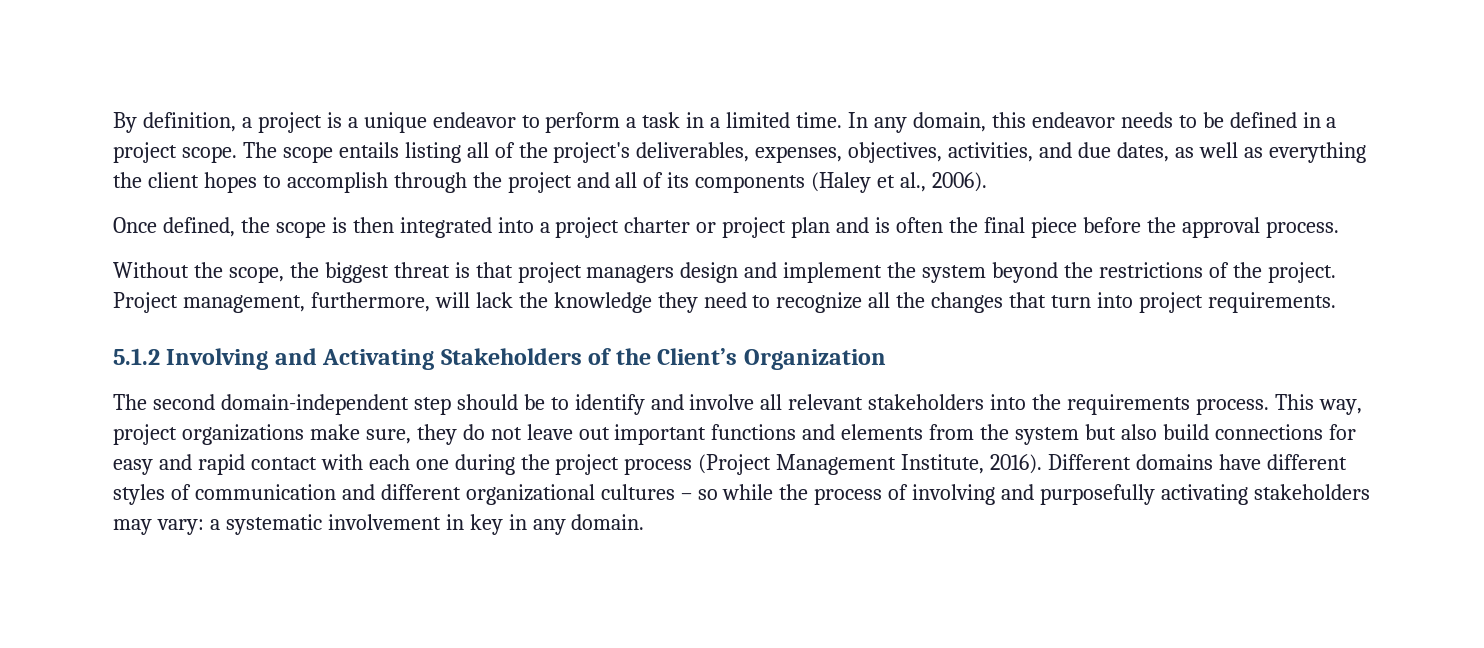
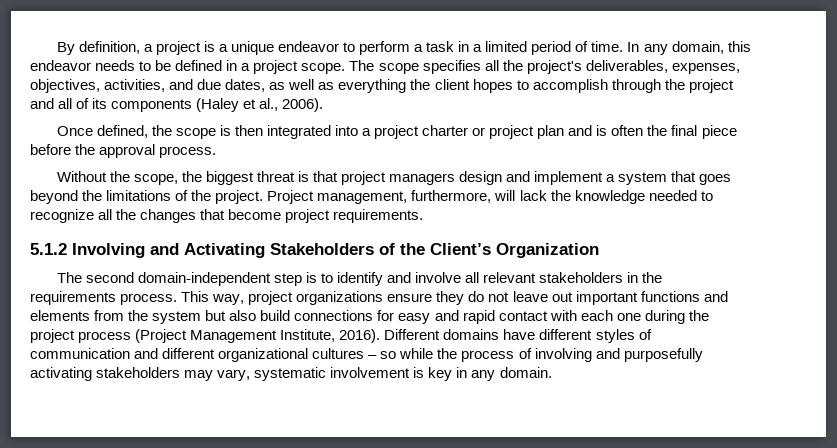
- By definition, a project is a unique endeavor to perform a task in a limited time.
+ By definition, a project is a unique endeavor to perform a task in a limited period of time.
- The scope entails listing all of the project's deliverables, expenses, objectives, activities, and due dates, as well as everything the client hopes to accomplish through the project and all of its components (Haley et al., 2006).
+ The scope specifies all the project's deliverables, expenses, objectives, activities, and due dates, as well as everything the client hopes to accomplish through the project and all of its components (Haley et al., 2006).
- Without the scope, the biggest threat is that project managers design and implement the system beyond the restrictions of the project.
+ Without the scope, the biggest threat is that project managers design and implement a system that goes beyond the limitations of the project.
- Project management, furthermore, will lack the knowledge they need to recognize all the changes that turn into project requirements.
+ Project management, furthermore, will lack the knowledge needed to recognize all the changes that become project requirements.
- The second domain-independent step should be to identify and involve all relevant stakeholders into the requirements process.
+ The second domain-independent step is to identify and involve all relevant stakeholders in the requirements process.
- This way, project organizations make sure, they do not leave out important functions and elements from the system but also build connections for easy and rapid contact with each one during the project process (Project Management Institute, 2016).
+ This way, project organizations ensure they do not leave out important functions and elements from the system but also build connections for easy and rapid contact with each one during the project process (Project Management Institute, 2016).
- Different domains have different styles of communication and different organizational cultures – so while the process of involving and purposefully activating stakeholders may vary: a systematic involvement in key in any domain.
+ Different domains have different styles of communication and different organizational cultures – so while the process of involving and purposefully activating stakeholders may vary, systematic involvement is key in any domain.

